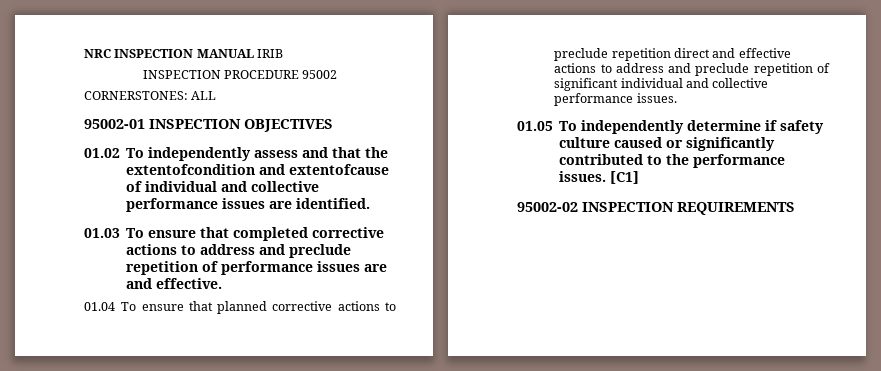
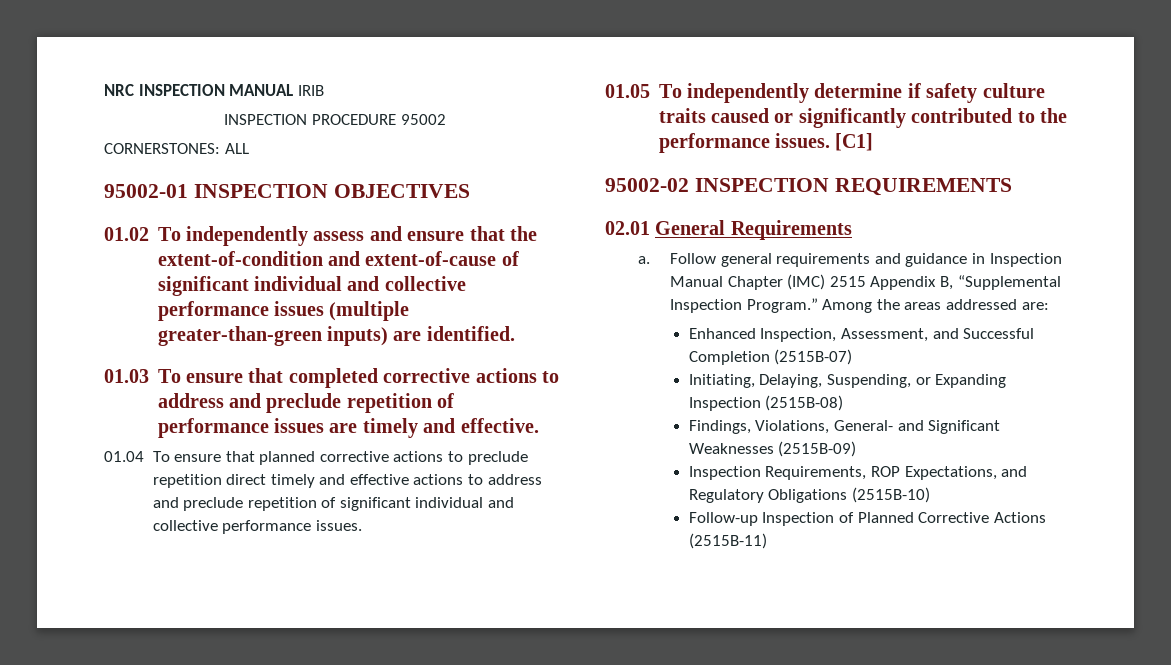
- 01.02 To independently assess and that the extentofcondition and extentofcause of individual and collective performance issues are identified.
+ 01.02 To independently assess and ensure that the extent-of-condition and extent-of-cause of significant individual and collective performance issues (multiple greater-than-green inputs) are identified.
- 01.03 To ensure that completed corrective actions to address and preclude repetition of performance issues are and effective.
+ 01.03 To ensure that completed corrective actions to address and preclude repetition of performance issues are timely and effective.
- 01.04 To ensure that planned corrective actions to preclude repetition direct and effective actions to address and preclude repetition of significant individual and collective performance issues.
+ 01.04 To ensure that planned corrective actions to preclude repetition direct timely and effective actions to address and preclude repetition of significant individual and collective performance issues.
- 01.05 To independently determine if safety culture caused or significantly contributed to the performance issues.
+ 01.05 To independently determine if safety culture traits caused or significantly contributed to the performance issues.
+ 02.01 General Requirements
+ a. Follow general requirements and guidance in Inspection Manual Chapter (IMC) 2515 Appendix B, “Supplemental Inspection Program.” Among the areas addressed are:
+ Enhanced Inspection, Assessment, and Successful Completion (2515B-07)
+ Initiating, Delaying, Suspending, or Expanding Inspection (2515B-08)
+ Findings, Violations, General- and Significant Weaknesses (2515B-09)
+ Inspection Requirements, ROP Expectations, and Regulatory Obligations (2515B-10)
+ Follow-up Inspection of Planned Corrective Actions (2515B-11)

